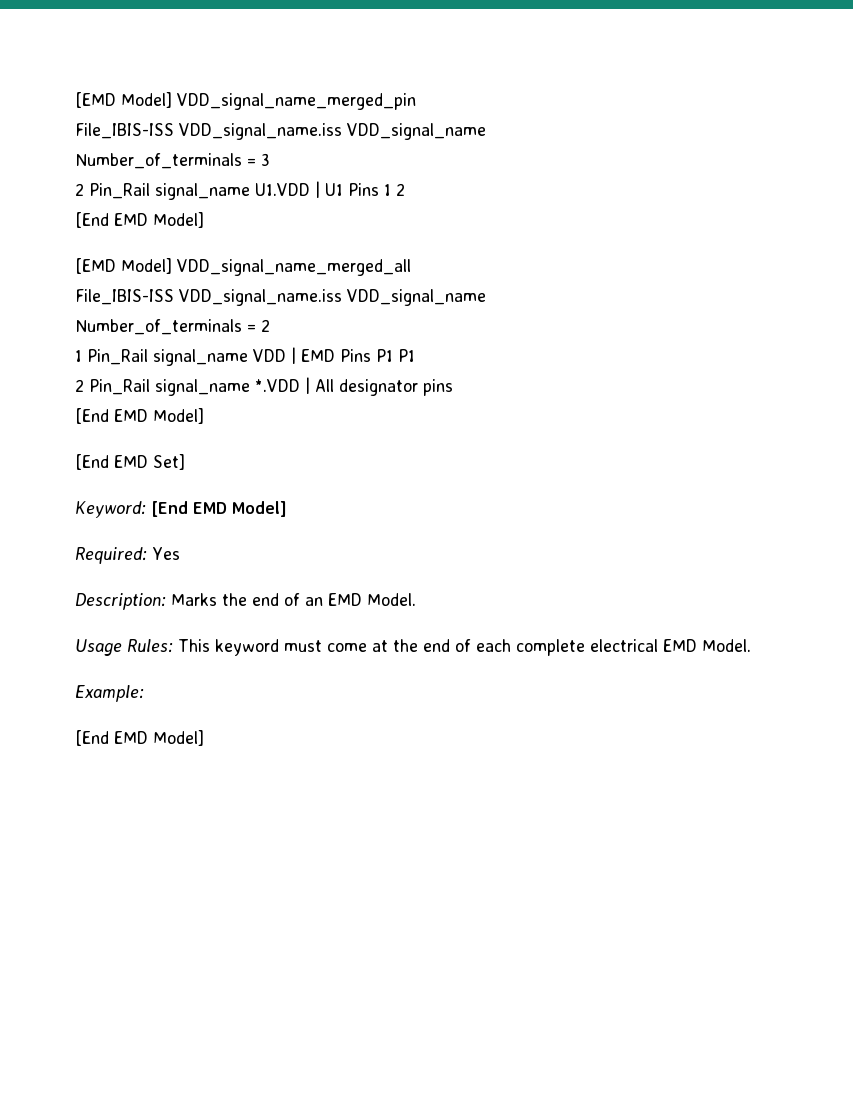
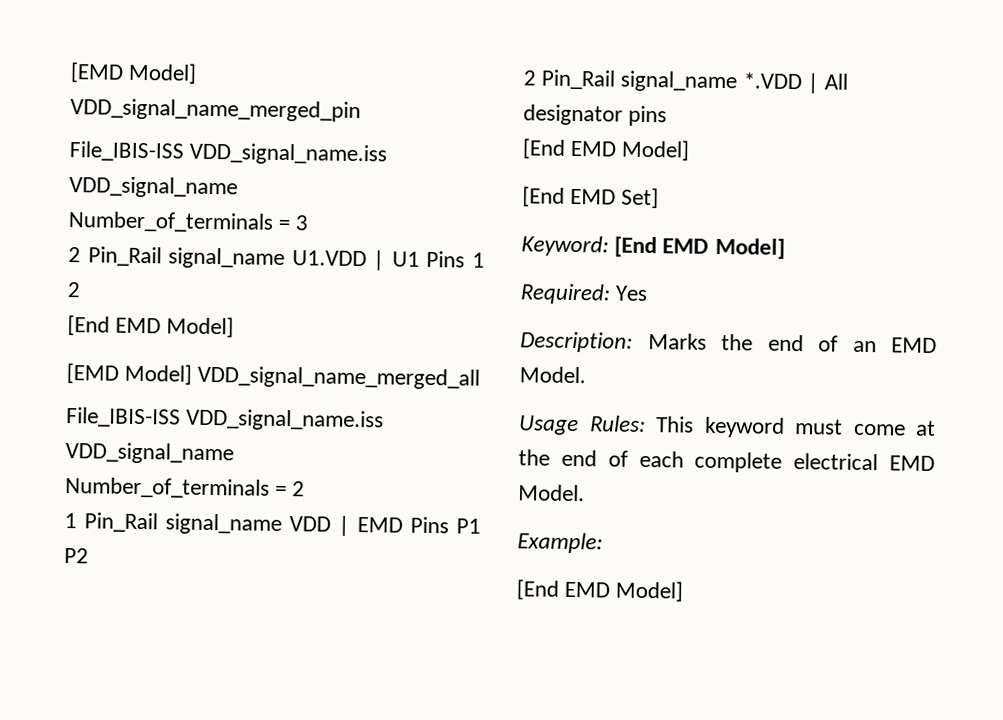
- 1 Pin_Rail signal_name VDD | EMD Pins P1 P1
+ 1 Pin_Rail signal_name VDD | EMD Pins P1 P2

